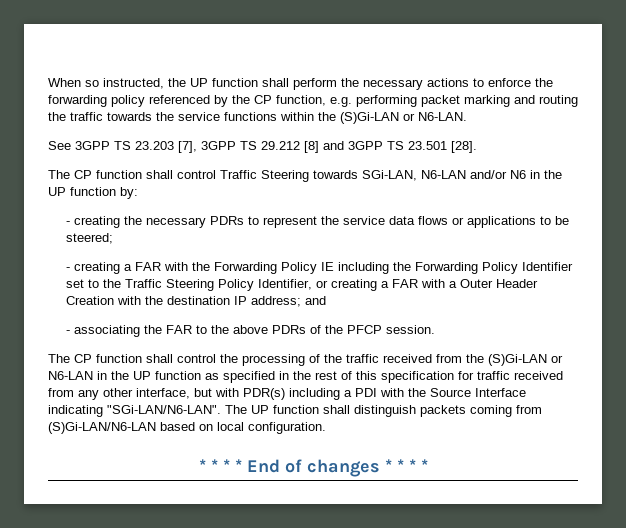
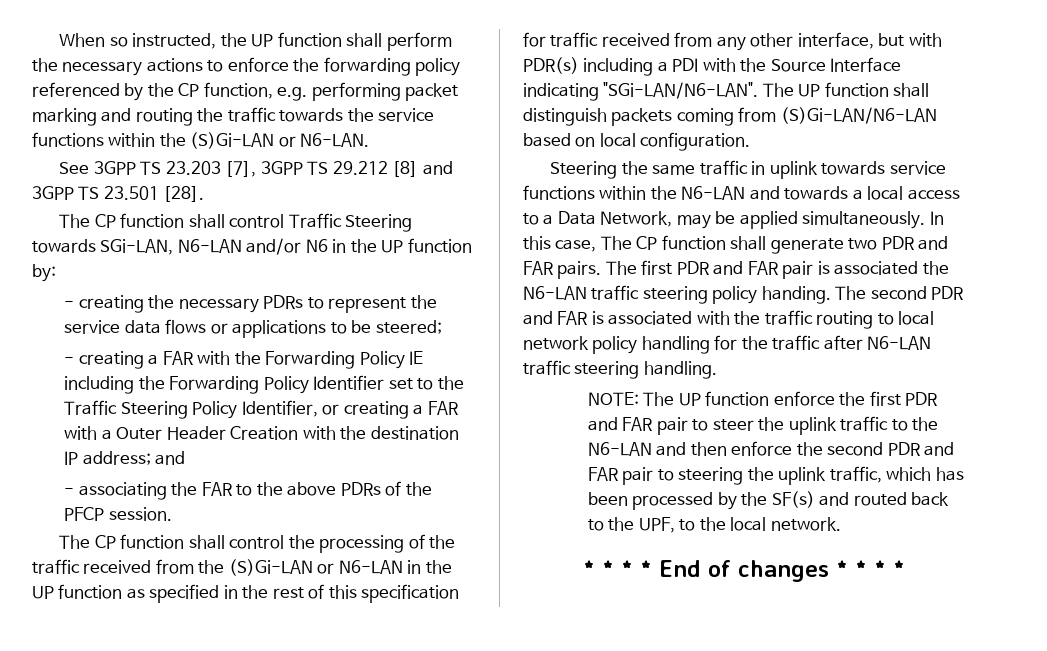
+ Steering the same traffic in uplink towards service functions within the N6-LAN and towards a local access to a Data Network, may be applied simultaneously. In this case, The CP function shall generate two PDR and FAR pairs. The first PDR and FAR pair is associated the N6-LAN traffic steering policy handing. The second PDR and FAR is associated with the traffic routing to local network policy handling for the traffic after N6-LAN traffic steering handling.
+ NOTE: The UP function enforce the first PDR and FAR pair to steer the uplink traffic to the N6-LAN and then enforce the second PDR and FAR pair to steering the uplink traffic, which has been processed by the SF(s) and routed back to the UPF, to the local network.

